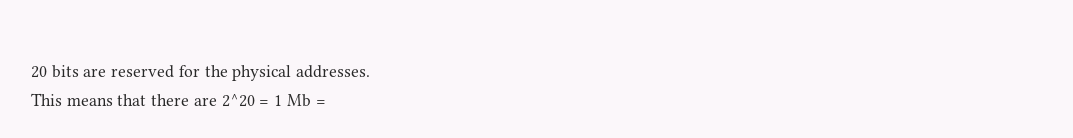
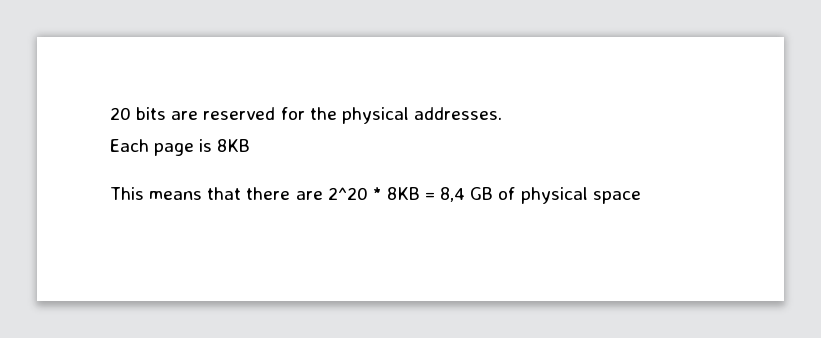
+ Each page is 8KB
- This means that there are 2^20 = 1 Mb =
+ This means that there are 2^20 * 8KB = 8,4 GB of physical space

